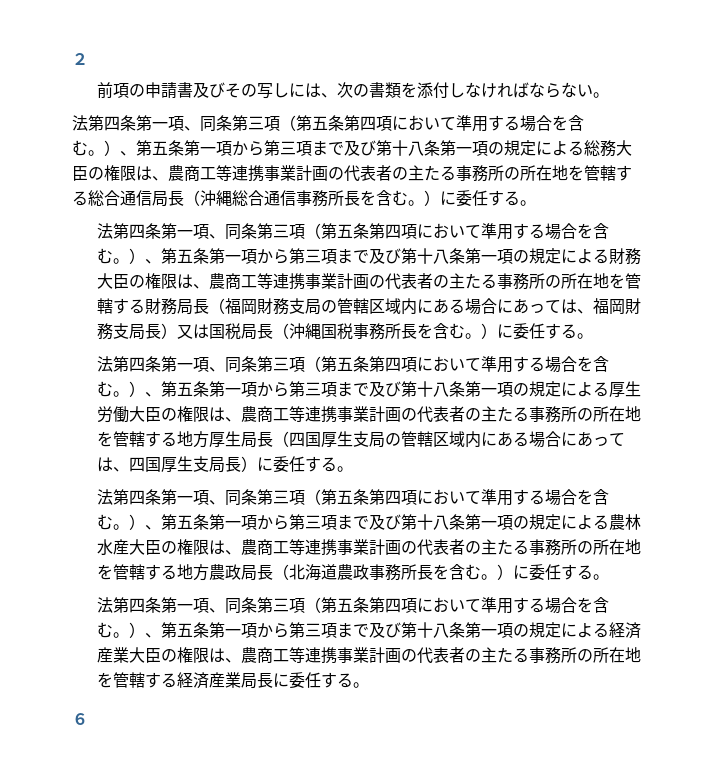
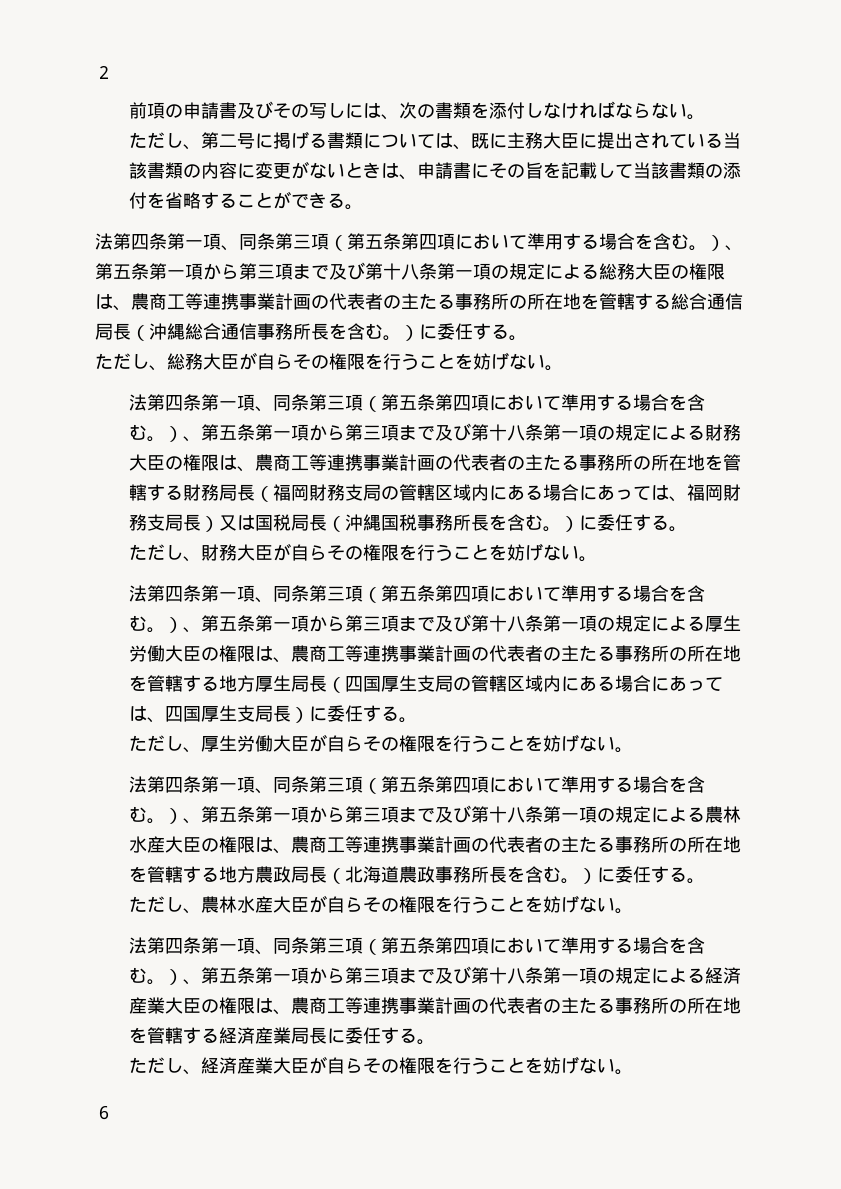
+ ただし、第二号に掲げる書類については、既に主務大臣に提出されている当該書類の内容に変更がないときは、申請書にその旨を記載して当該書類の添付を省略することができる。
+ ただし、総務大臣が自らその権限を行うことを妨げない。
+ ただし、財務大臣が自らその権限を行うことを妨げない。
+ ただし、厚生労働大臣が自らその権限を行うことを妨げない。
+ ただし、農林水産大臣が自らその権限を行うことを妨げない。
+ ただし、経済産業大臣が自らその権限を行うことを妨げない。

